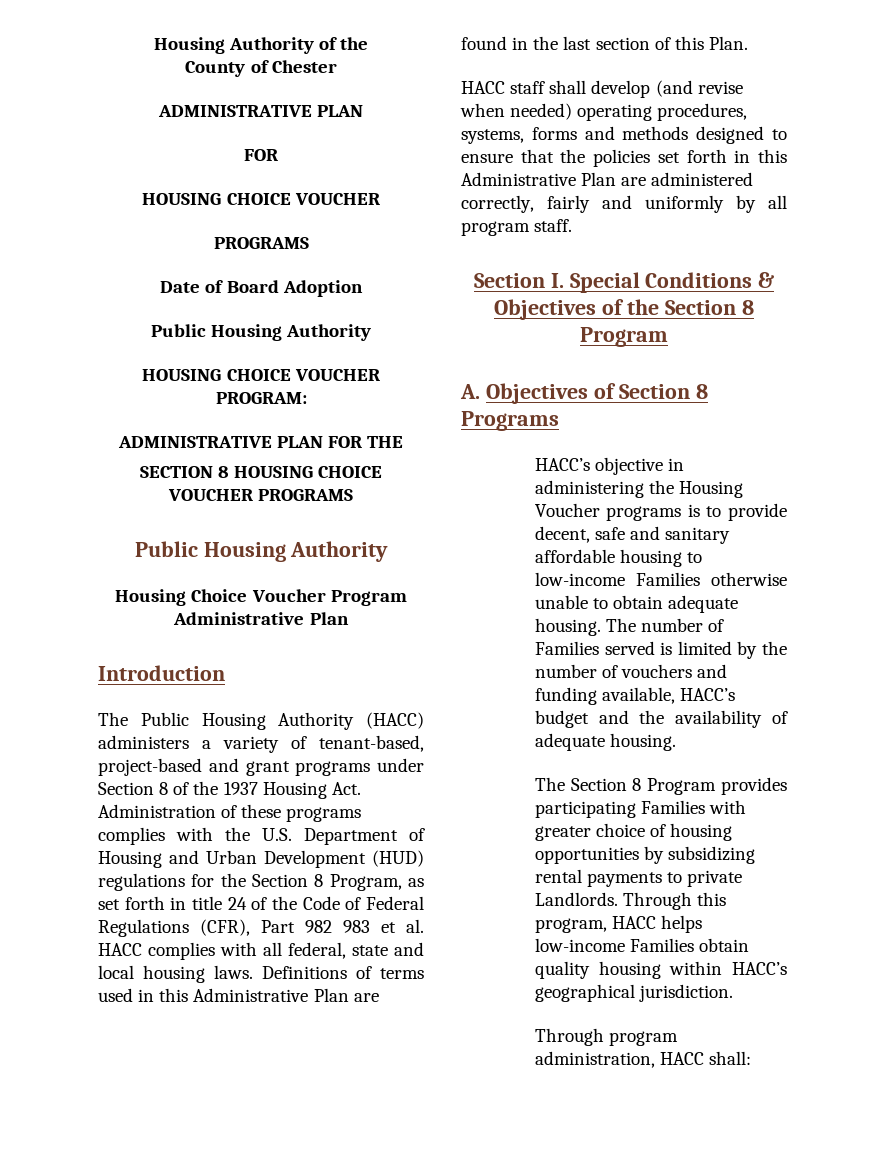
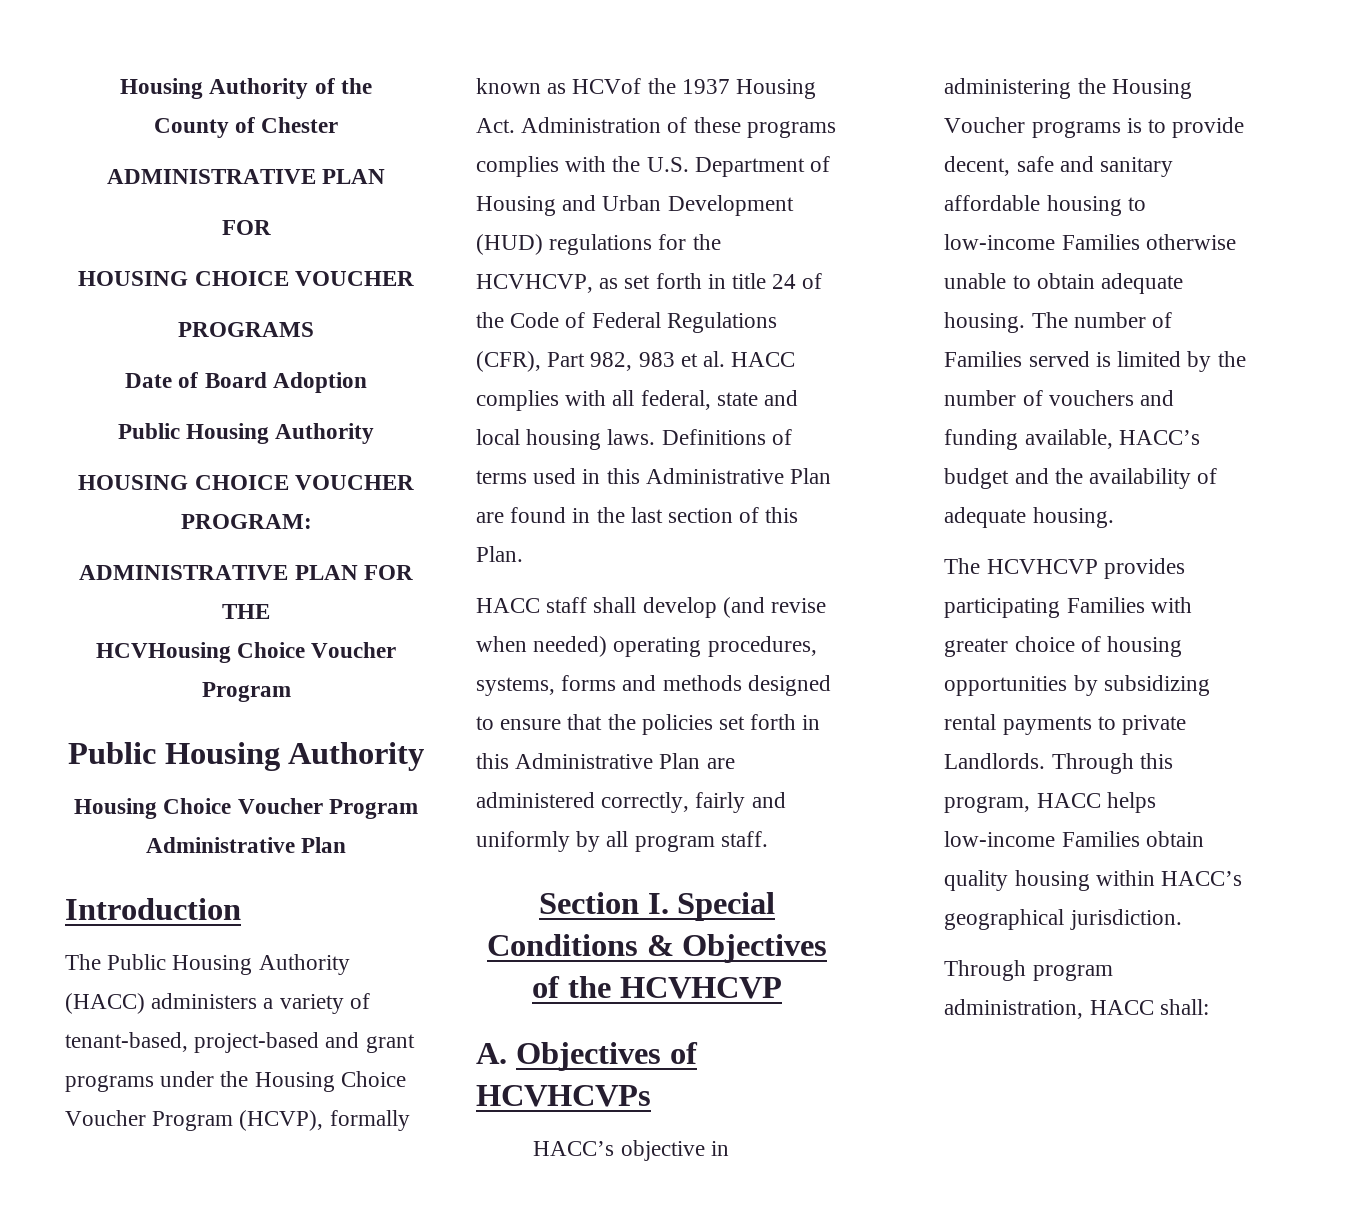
- SECTION 8 HOUSING CHOICE VOUCHER PROGRAMS
+ HCVHousing Choice Voucher Program
- The Public Housing Authority (HACC) administers a variety of tenant-based, project-based and grant programs under Section 8 of the 1937 Housing Act. Administration of these programs complies with the U.S. Department of Housing and Urban Development (HUD) regulations for the Section 8 Program, as set forth in title 24 of the Code of Federal Regulations (CFR), Part 982 983 et al. HACC complies with all federal, state and local housing laws.
+ The Public Housing Authority (HACC) administers a variety of tenant-based, project-based and grant programs under the Housing Choice Voucher Program (HCVP), formally known as HCVof the 1937 Housing Act. Administration of these programs complies with the U.S. Department of Housing and Urban Development (HUD) regulations for the HCVHCVP, as set forth in title 24 of the Code of Federal Regulations (CFR), Part 982, 983 et al. HACC complies with all federal, state and local housing laws.
- Section I. Special Conditions & Objectives of the Section 8 Program
+ Section I. Special Conditions & Objectives of the HCVHCVP
- A. Objectives of Section 8 Programs
+ A. Objectives of HCVHCVPs
- The Section 8 Program provides participating Families with greater choice of housing opportunities by subsidizing rental payments to private Landlords.
+ The HCVHCVP provides participating Families with greater choice of housing opportunities by subsidizing rental payments to private Landlords.

